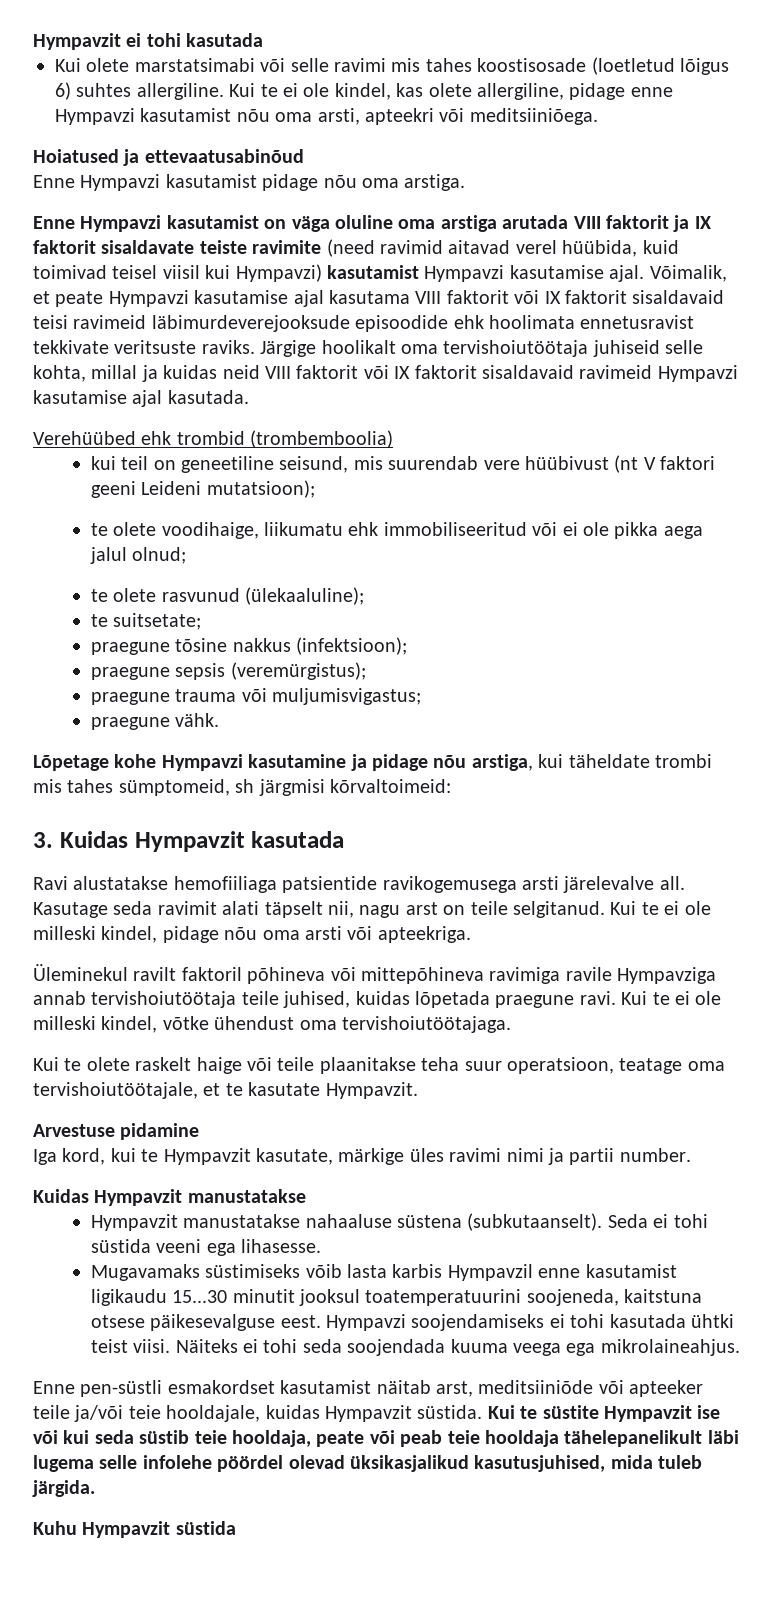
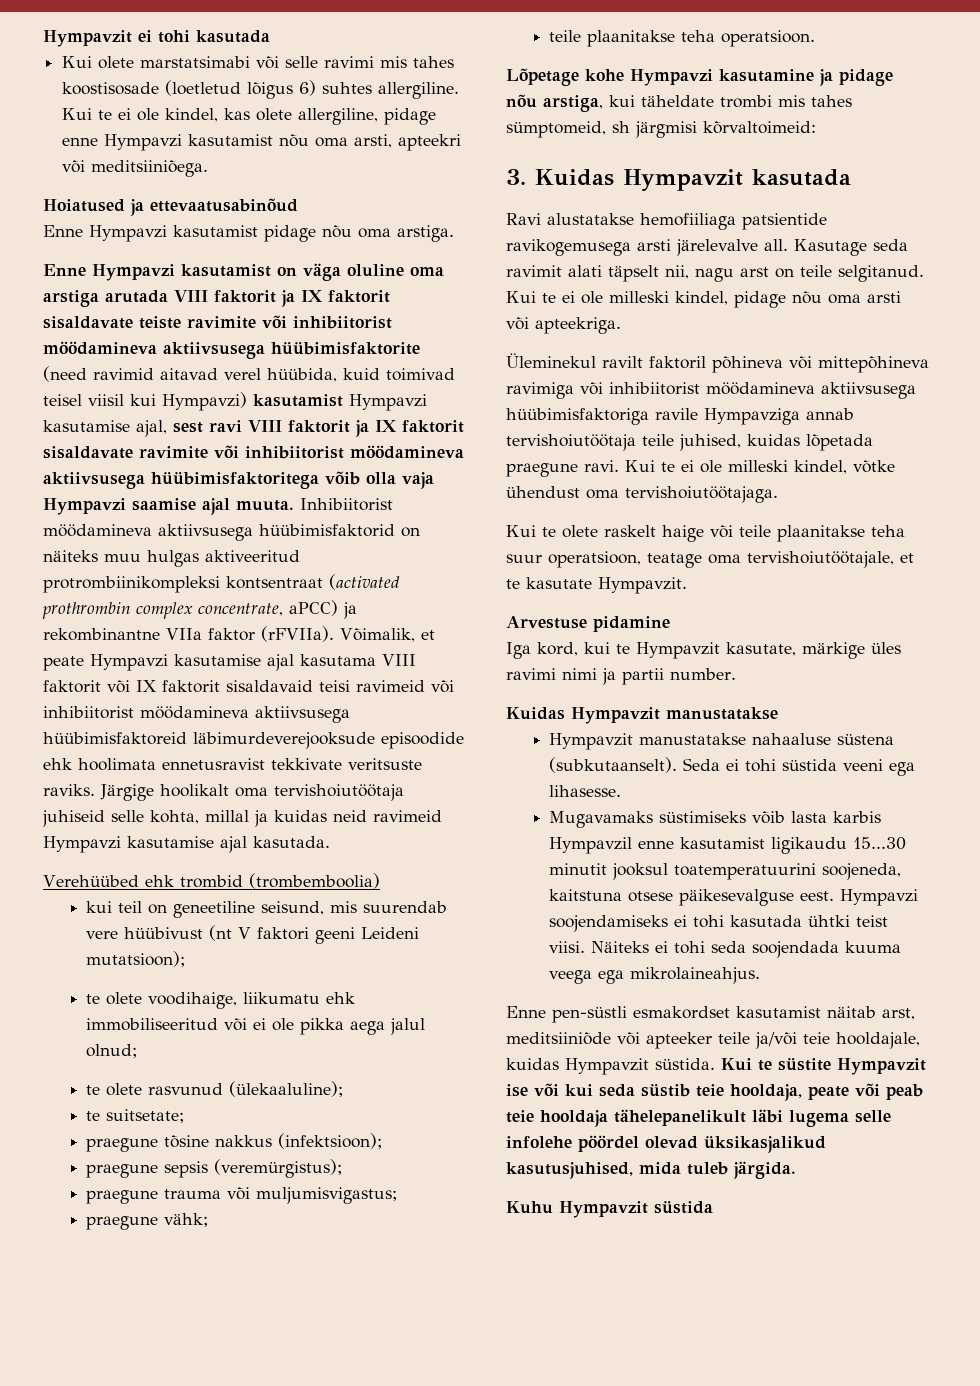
- Enne Hympavzi kasutamist on väga oluline oma arstiga arutada VIII faktorit ja IX faktorit sisaldavate teiste ravimite (need ravimid aitavad verel hüübida, kuid toimivad teisel viisil kui Hympavzi) kasutamist Hympavzi kasutamise ajal.
+ Enne Hympavzi kasutamist on väga oluline oma arstiga arutada VIII faktorit ja IX faktorit sisaldavate teiste ravimite või inhibiitorist möödamineva aktiivsusega hüübimisfaktorite (need ravimid aitavad verel hüübida, kuid toimivad teisel viisil kui Hympavzi) kasutamist Hympavzi kasutamise ajal, sest ravi VIII faktorit ja IX faktorit sisaldavate ravimite või inhibiitorist möödamineva aktiivsusega hüübimisfaktoritega võib olla vaja Hympavzi saamise ajal muuta. Inhibiitorist möödamineva aktiivsusega hüübimisfaktorid on näiteks muu hulgas aktiveeritud protrombiinikompleksi kontsentraat (activated prothrombin complex concentrate, aPCC) ja rekombinantne VIIa faktor (rFVIIa).
- Võimalik, et peate Hympavzi kasutamise ajal kasutama VIII faktorit või IX faktorit sisaldavaid teisi ravimeid läbimurdeverejooksude episoodide ehk hoolimata ennetusravist tekkivate veritsuste raviks.
+ Võimalik, et peate Hympavzi kasutamise ajal kasutama VIII faktorit või IX faktorit sisaldavaid teisi ravimeid või inhibiitorist möödamineva aktiivsusega hüübimisfaktoreid läbimurdeverejooksude episoodide ehk hoolimata ennetusravist tekkivate veritsuste raviks.
- Järgige hoolikalt oma tervishoiutöötaja juhiseid selle kohta, millal ja kuidas neid VIII faktorit või IX faktorit sisaldavaid ravimeid Hympavzi kasutamise ajal kasutada.
+ Järgige hoolikalt oma tervishoiutöötaja juhiseid selle kohta, millal ja kuidas neid ravimeid Hympavzi kasutamise ajal kasutada.
- praegune vähk.
+ praegune vähk;
+ teile plaanitakse teha operatsioon.
- Üleminekul ravilt faktoril põhineva või mittepõhineva ravimiga ravile Hympavziga annab tervishoiutöötaja teile juhised, kuidas lõpetada praegune ravi.
+ Üleminekul ravilt faktoril põhineva või mittepõhineva ravimiga või inhibiitorist möödamineva aktiivsusega hüübimisfaktoriga ravile Hympavziga annab tervishoiutöötaja teile juhised, kuidas lõpetada praegune ravi.

